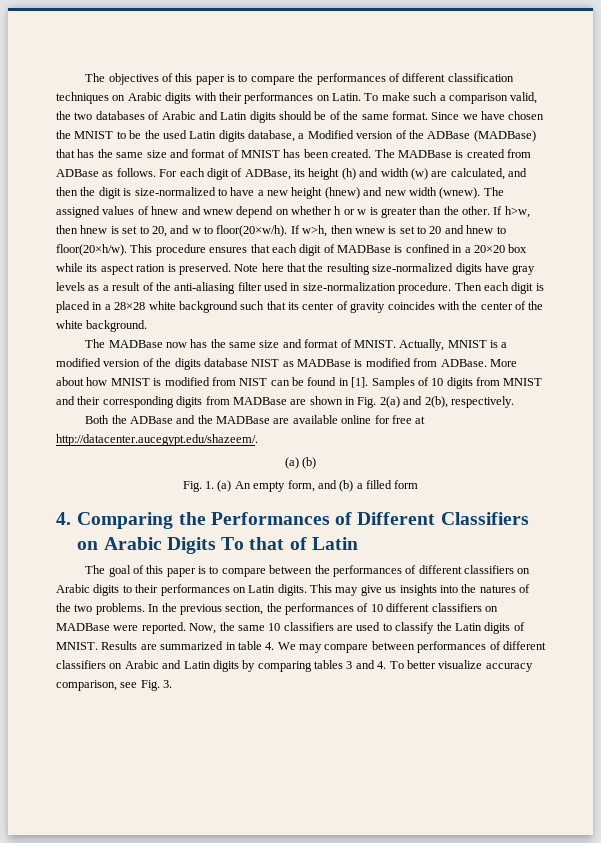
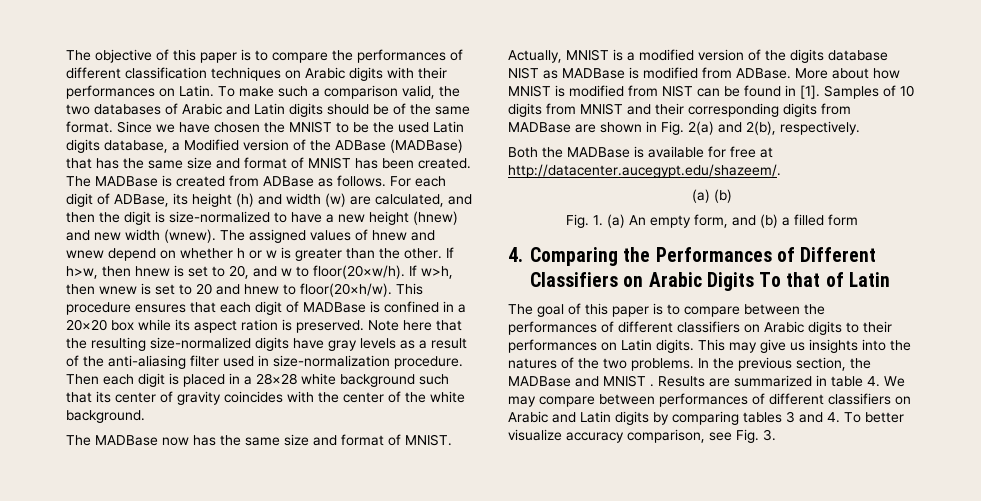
- The objectives of this paper is to compare the performances of different classification techniques on Arabic digits with their performances on Latin.
+ The objective of this paper is to compare the performances of different classification techniques on Arabic digits with their performances on Latin.
- Both the ADBase and the MADBase are available online for free at http://datacenter.aucegypt.edu/shazeem/.
+ Both the MADBase is available for free at http://datacenter.aucegypt.edu/shazeem/.
- In the previous section, the performances of 10 different classifiers on MADBase were reported. Now, the same 10 classifiers are used to classify the Latin digits of MNIST.
+ In the previous section, the MADBase and MNIST .

